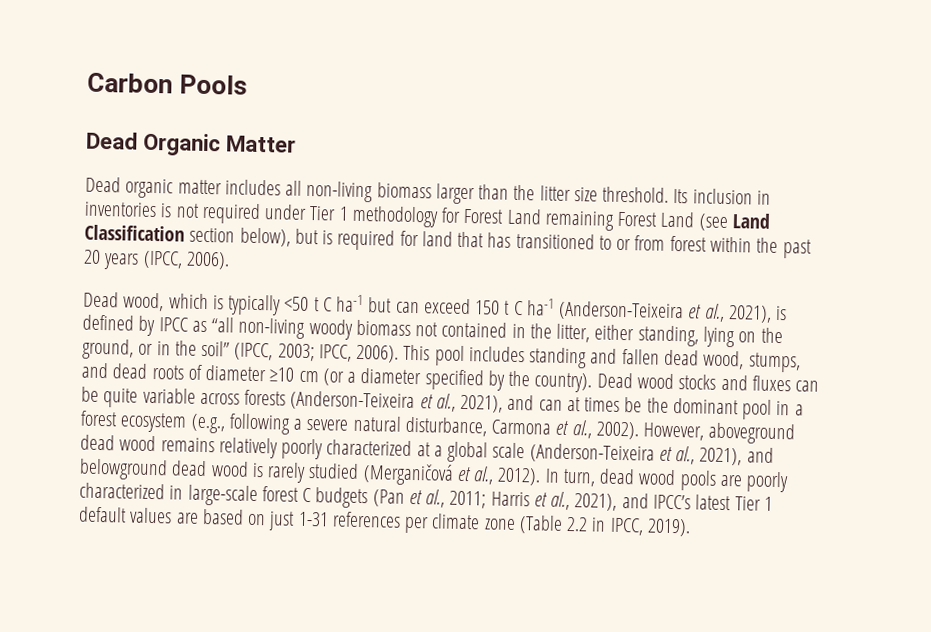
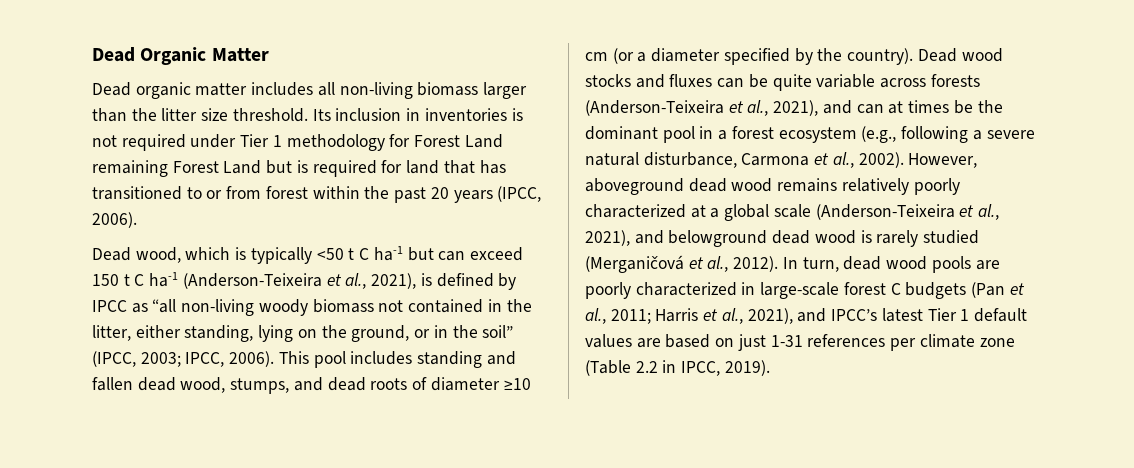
- Carbon Pools
- Its inclusion in inventories is not required under Tier 1 methodology for Forest Land remaining Forest Land (see Land Classification section below), but is required for land that has transitioned to or from forest within the past 20 years (IPCC, 2006).
+ Its inclusion in inventories is not required under Tier 1 methodology for Forest Land remaining Forest Land but is required for land that has transitioned to or from forest within the past 20 years (IPCC, 2006).

